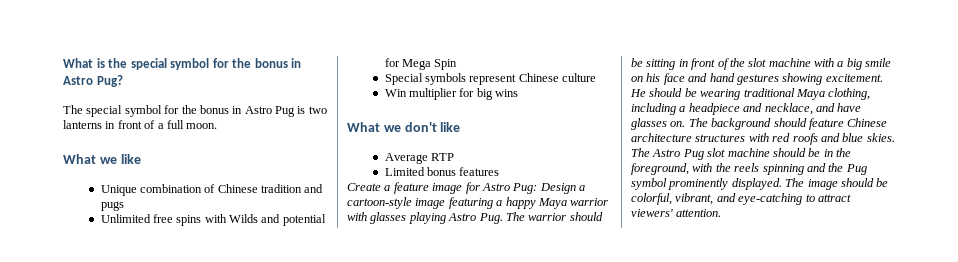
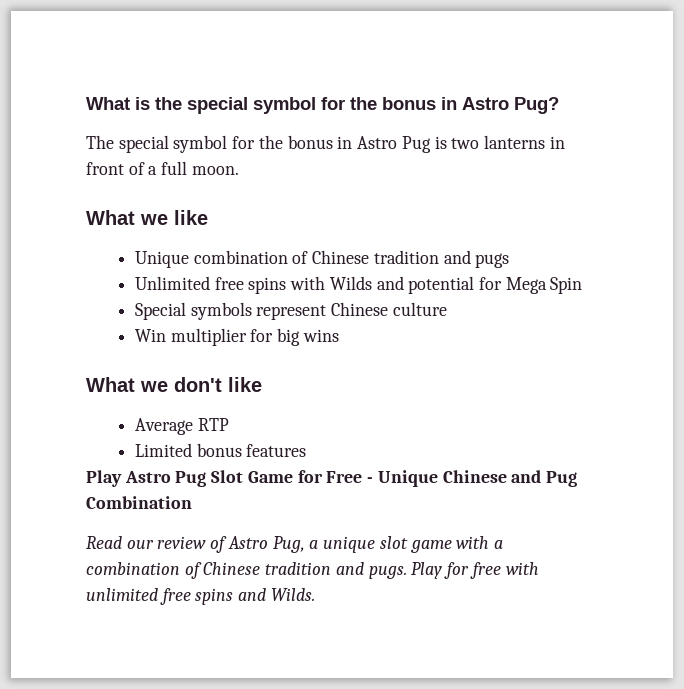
- Create a feature image for Astro Pug: Design a cartoon-style image featuring a happy Maya warrior with glasses playing Astro Pug. The warrior should be sitting in front of the slot machine with a big smile on his face and hand gestures showing excitement. He should be wearing traditional Maya clothing, including a headpiece and necklace, and have glasses on. The background should feature Chinese architecture structures with red roofs and blue skies. The Astro Pug slot machine should be in the foreground, with the reels spinning and the Pug symbol prominently displayed. The image should be colorful, vibrant, and eye-catching to attract viewers' attention.
+ Play Astro Pug Slot Game for Free - Unique Chinese and Pug Combination
+ Read our review of Astro Pug, a unique slot game with a combination of Chinese tradition and pugs. Play for free with unlimited free spins and Wilds.

